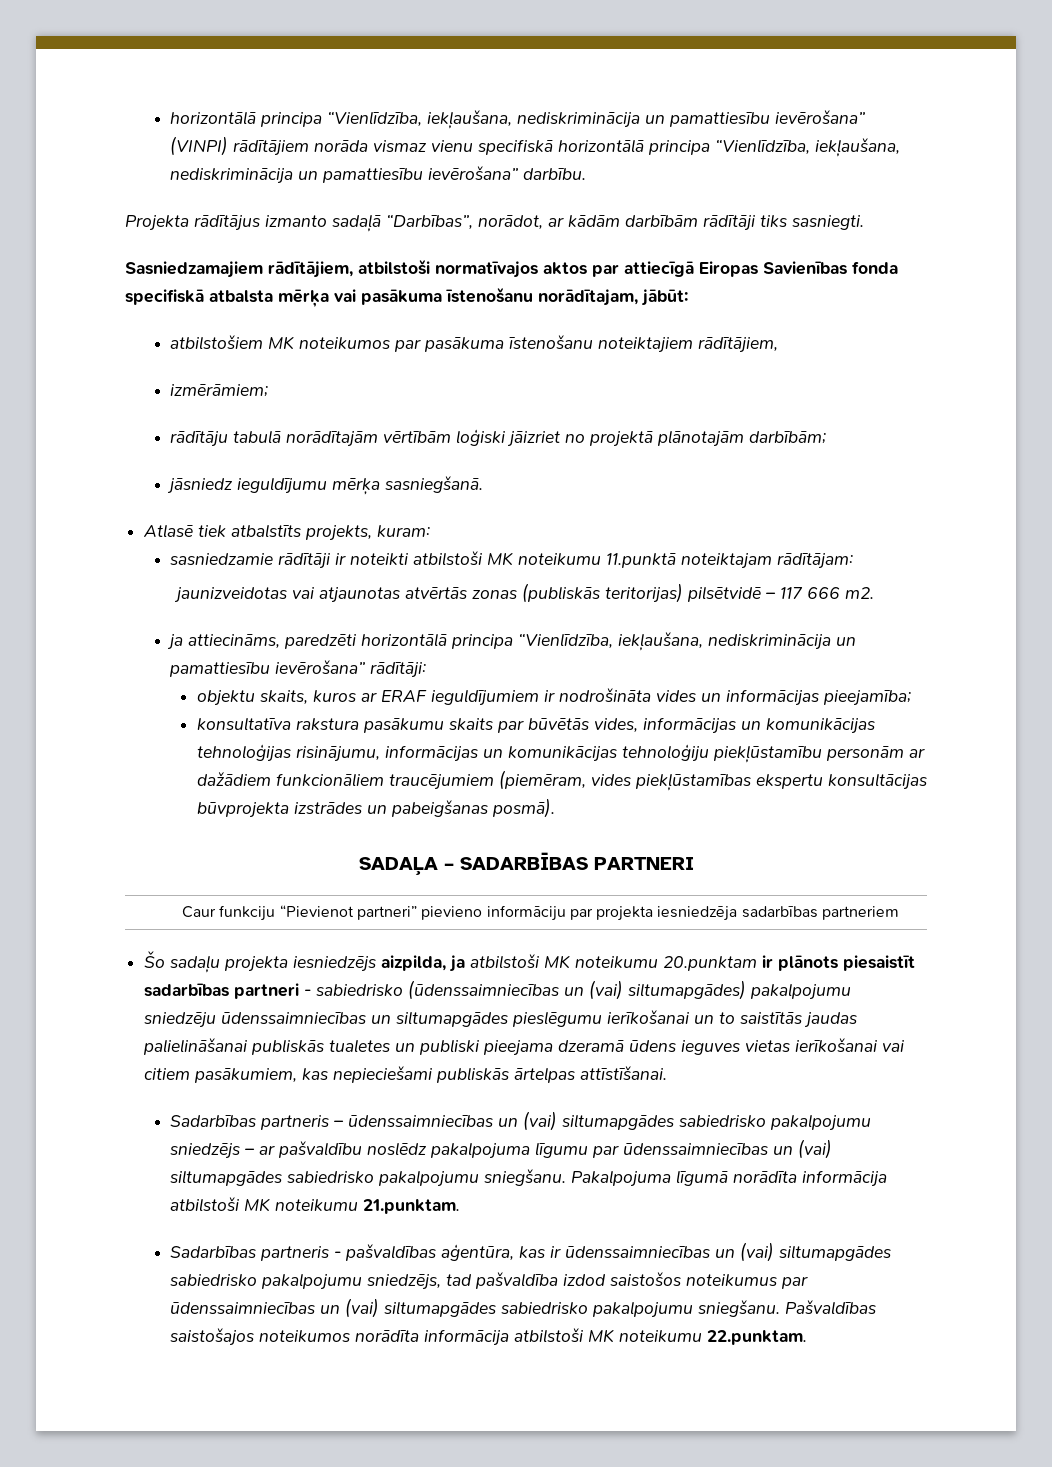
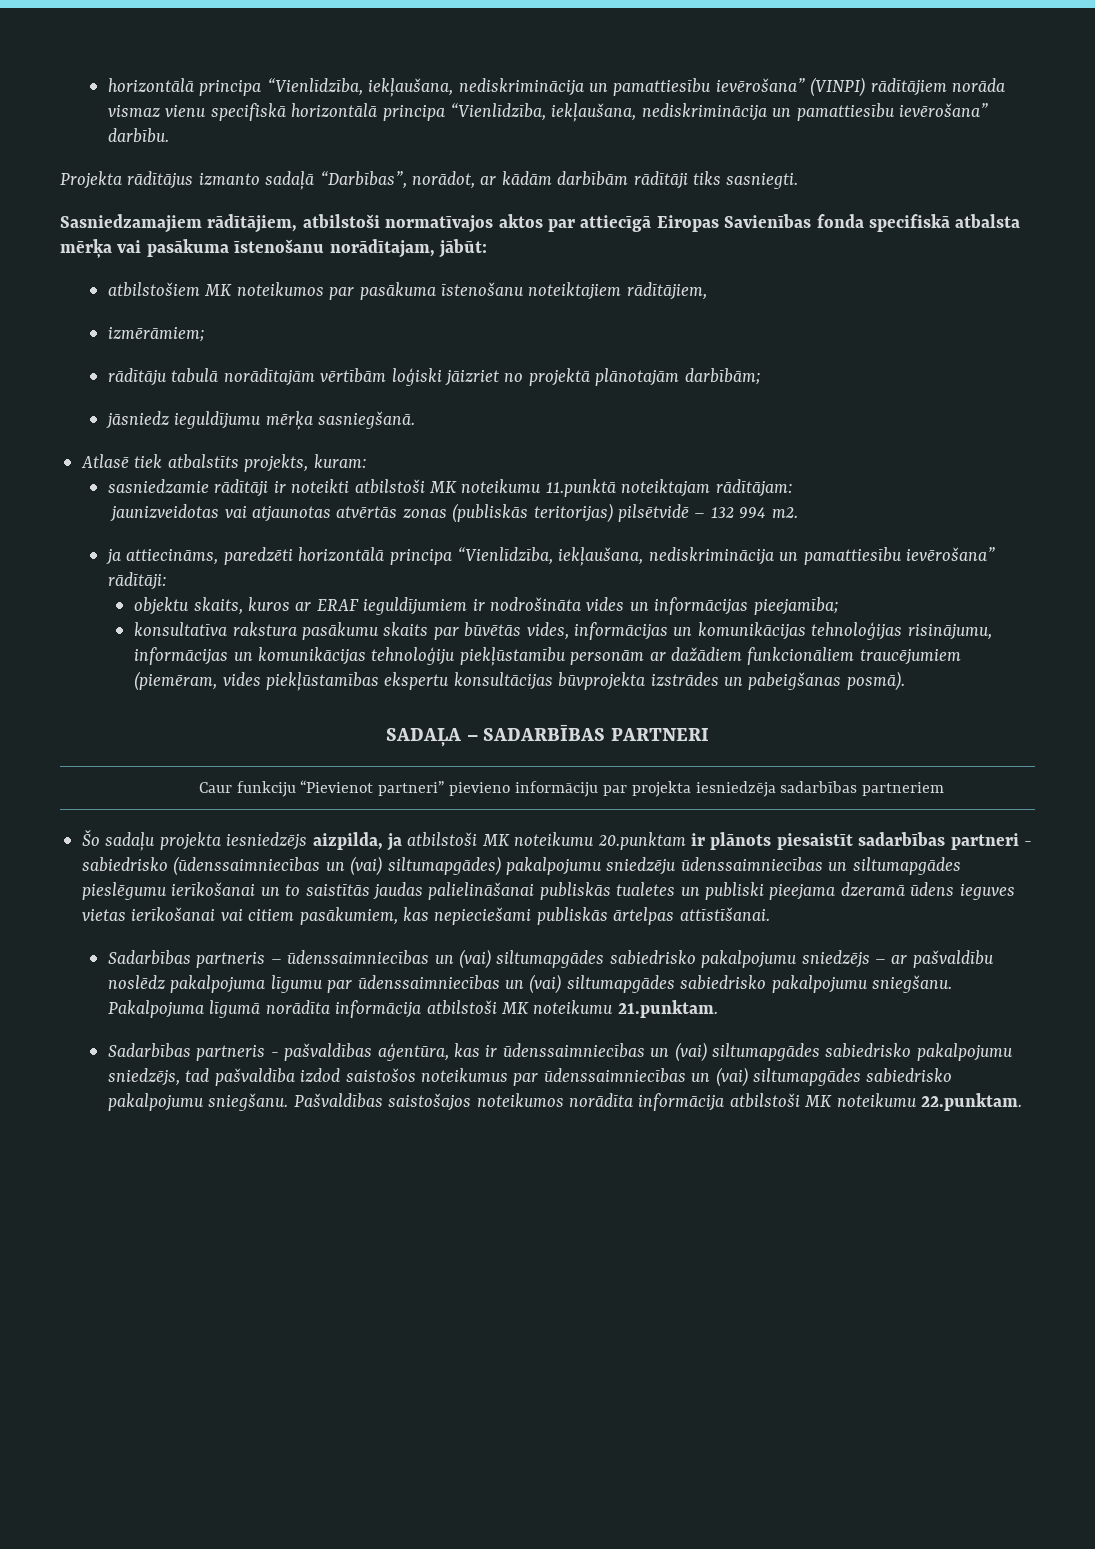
- jaunizveidotas vai atjaunotas atvērtās zonas (publiskās teritorijas) pilsētvidē – 117 666 m2.
+ jaunizveidotas vai atjaunotas atvērtās zonas (publiskās teritorijas) pilsētvidē – 132 994 m2.

